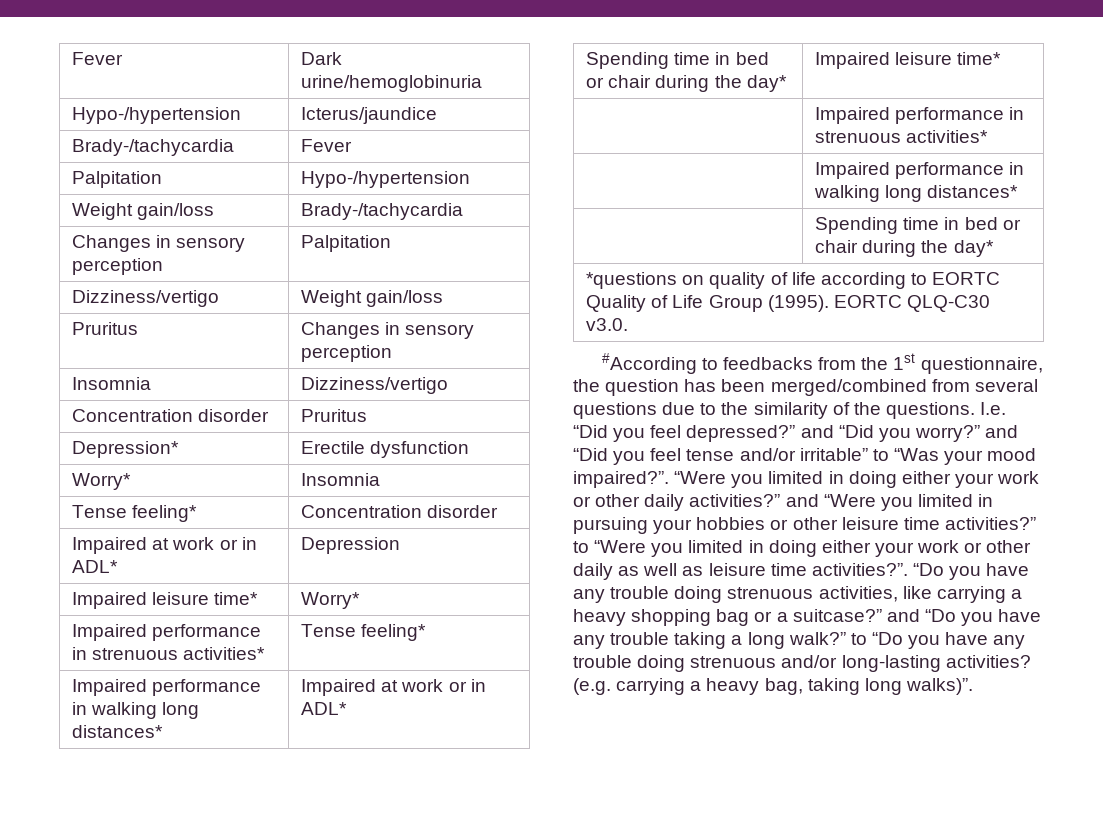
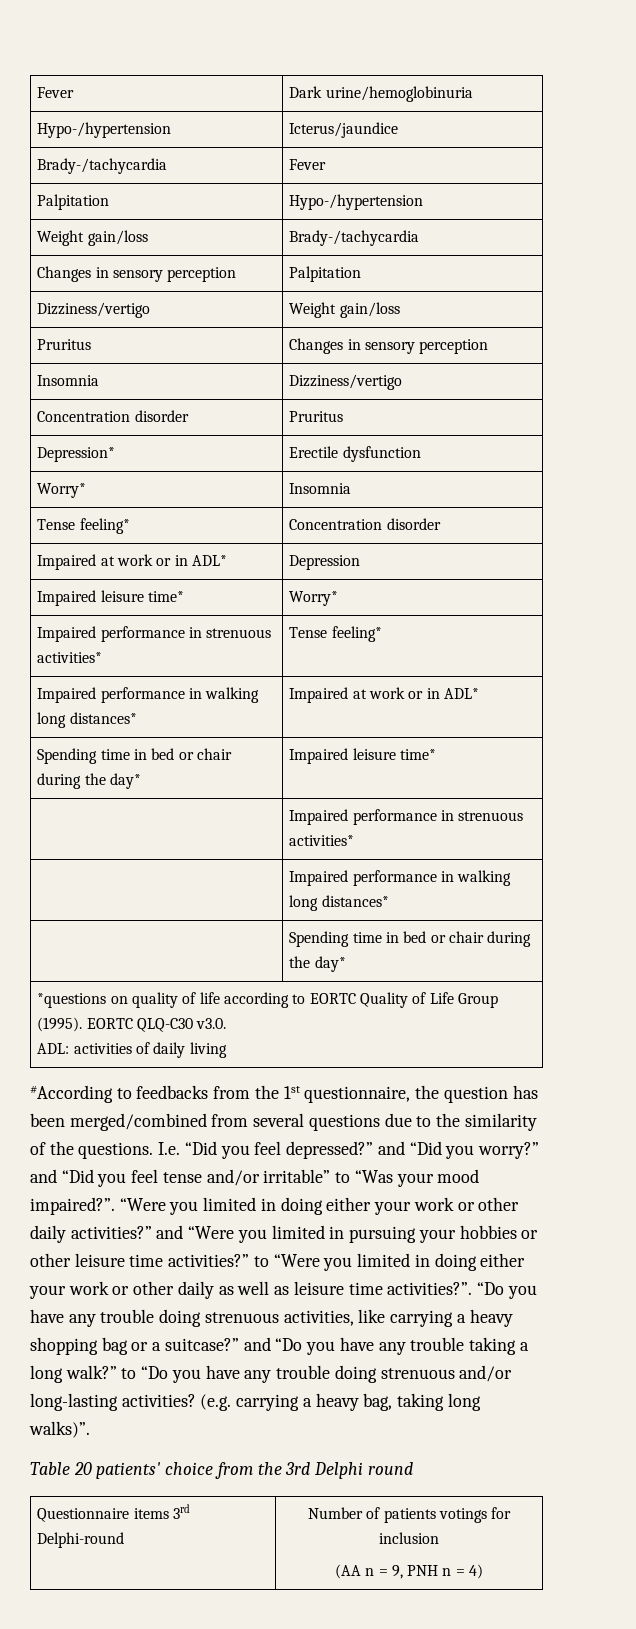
  *questions on quality of life according to EORTC Quality of Life Group (1995). EORTC QLQ-C30 v3.0.
+ ADL: activities of daily living
+ Table 20 patients' choice from the 3rd Delphi round
+ Questionnaire items 3rd Delphi-round | Number of patients votings for inclusion
+ (AA n = 9, PNH n = 4)

